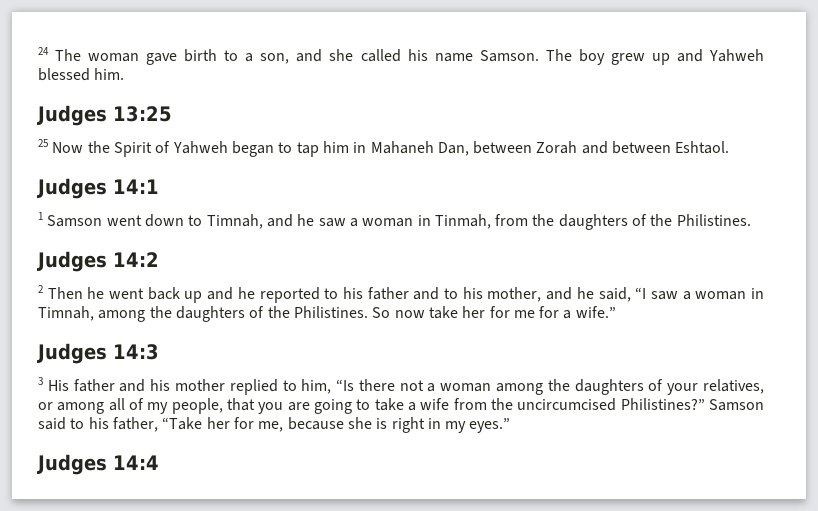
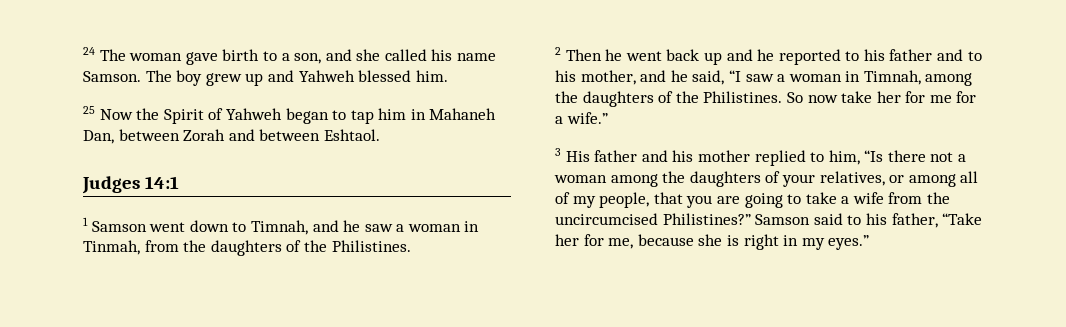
- Judges 13:25
- Judges 14:2
- Judges 14:3
- Judges 14:4

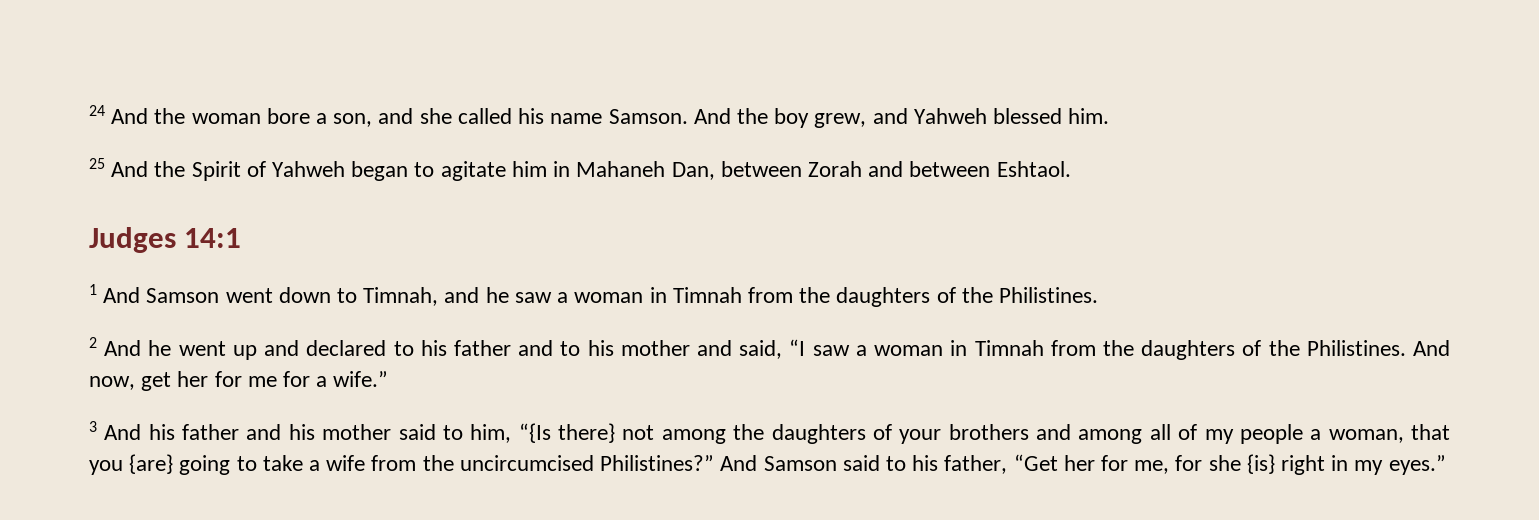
- 24 The woman gave birth to a son, and she called his name Samson.
+ 24 And the woman bore a son, and she called his name Samson.
- The boy grew up and Yahweh blessed him.
+ And the boy grew, and Yahweh blessed him.
- 25 Now the Spirit of Yahweh began to tap him in Mahaneh Dan, between Zorah and between Eshtaol.
+ 25 And the Spirit of Yahweh began to agitate him in Mahaneh Dan, between Zorah and between Eshtaol.
- 1 Samson went down to Timnah, and he saw a woman in Tinmah, from the daughters of the Philistines.
+ 1 And Samson went down to Timnah, and he saw a woman in Timnah from the daughters of the Philistines.
- 2 Then he went back up and he reported to his father and to his mother, and he said, “I saw a woman in Timnah, among the daughters of the Philistines. So now take her for me for a wife.”
+ 2 And he went up and declared to his father and to his mother and said, “I saw a woman in Timnah from the daughters of the Philistines. And now, get her for me for a wife.”
- 3 His father and his mother replied to him, “Is there not a woman among the daughters of your relatives, or among all of my people, that you are going to take a wife from the uncircumcised Philistines?”
+ 3 And his father and his mother said to him, “{Is there} not among the daughters of your brothers and among all of my people a woman, that you {are} going to take a wife from the uncircumcised Philistines?”
- Samson said to his father, “Take her for me, because she is right in my eyes.”
+ And Samson said to his father, “Get her for me, for she {is} right in my eyes.”

